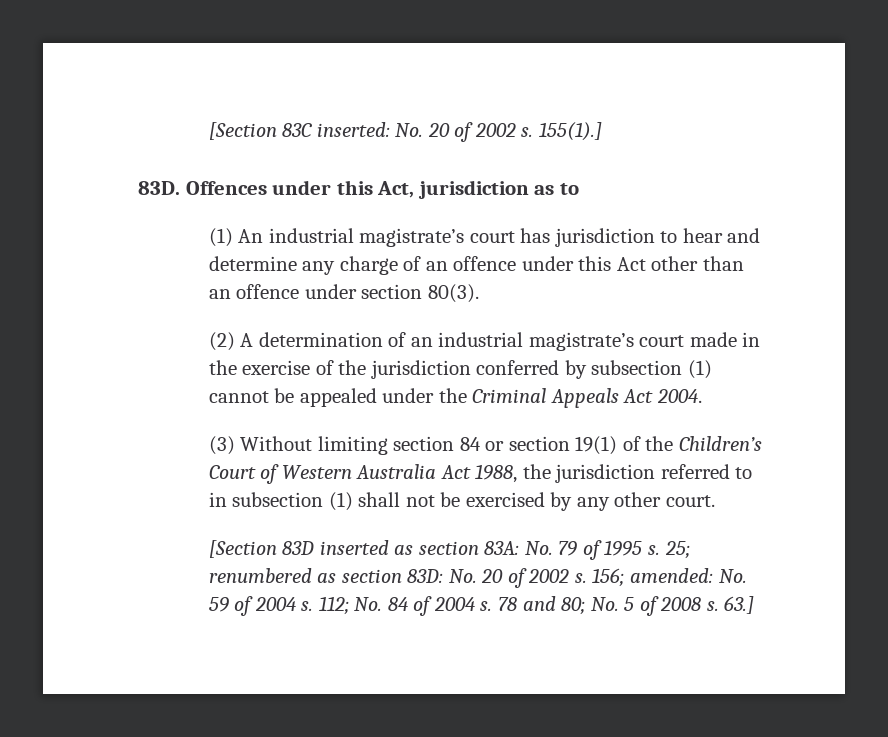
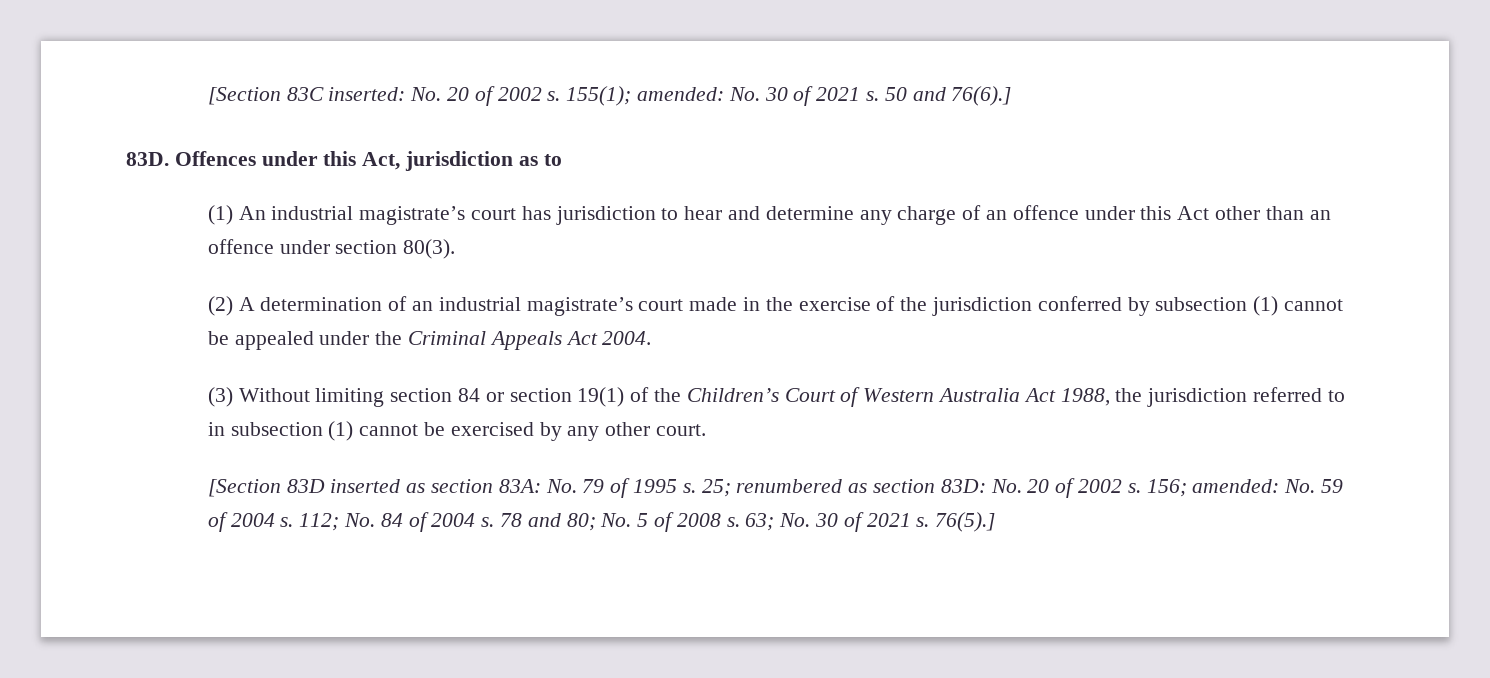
- 155(1).]
+ 155(1); amended: No. 30 of 2021 s. 50 and 76(6).]
- (3) Without limiting section 84 or section 19(1) of the Children’s Court of Western Australia Act 1988, the jurisdiction referred to in subsection (1) shall not be exercised by any other court.
+ (3) Without limiting section 84 or section 19(1) of the Children’s Court of Western Australia Act 1988, the jurisdiction referred to in subsection (1) cannot be exercised by any other court.
- 63.]
+ 63; No. 30 of 2021 s. 76(5).]

